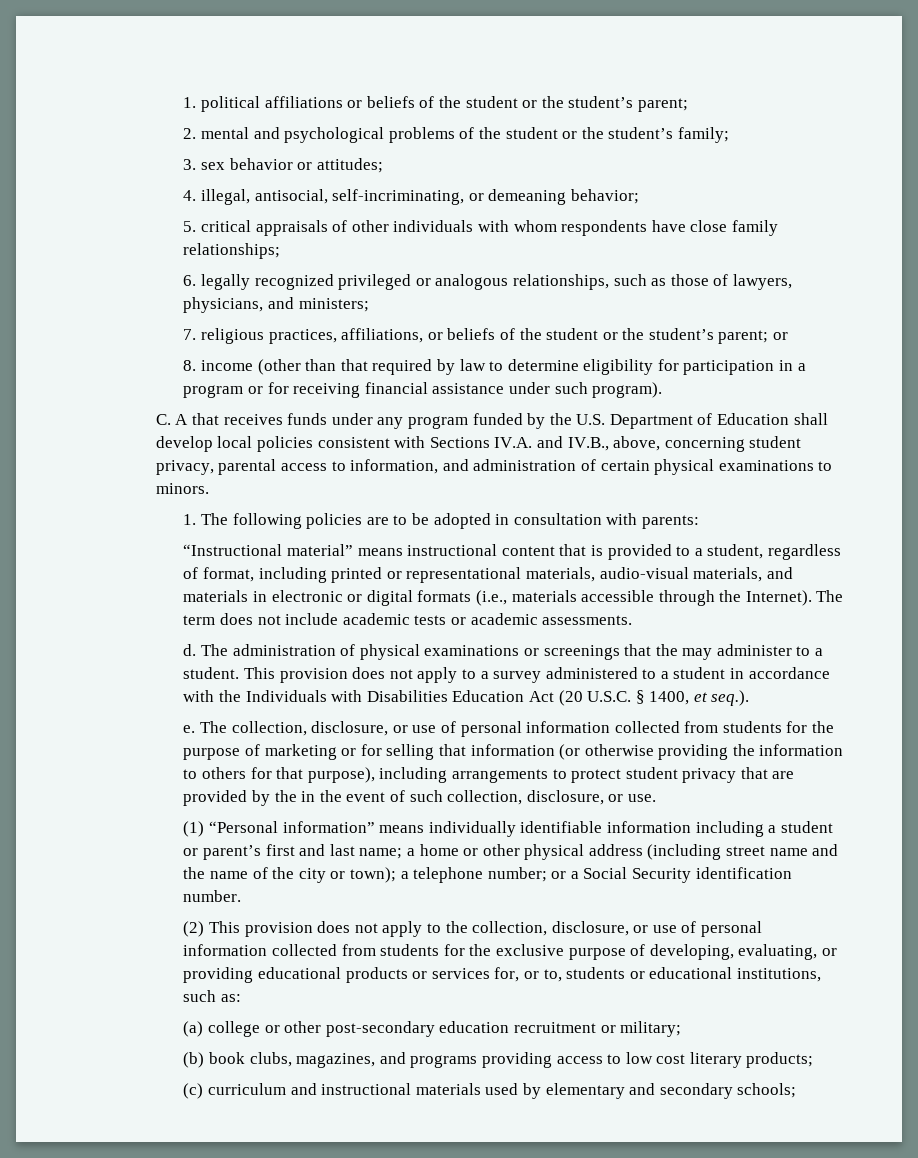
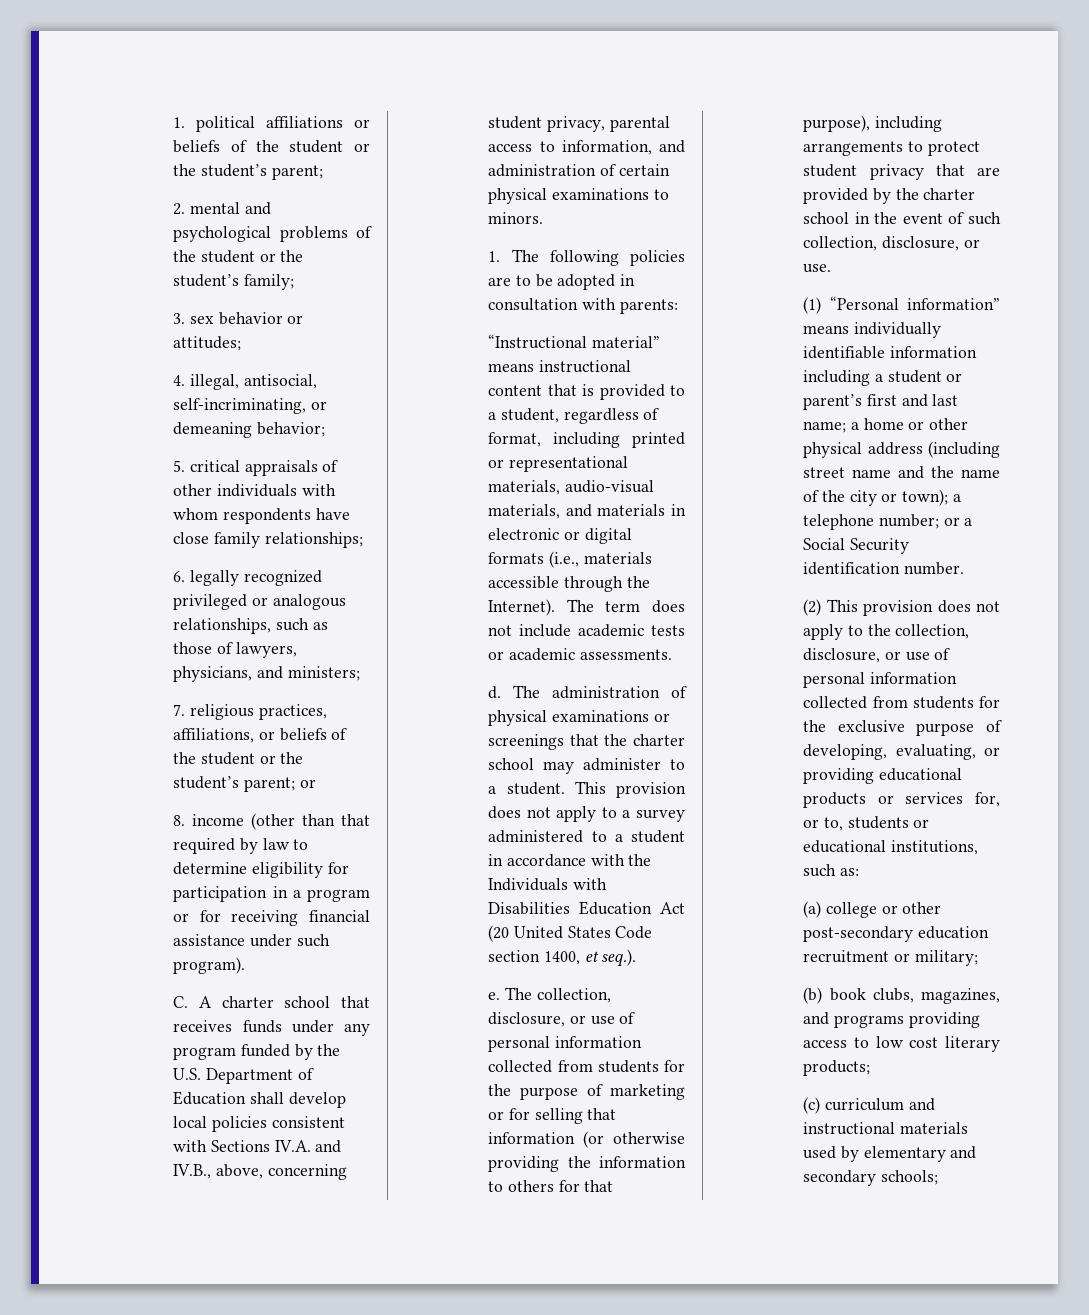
- C. A that receives funds under any program funded by the U.S. Department of Education shall develop local policies consistent with Sections IV.A. and IV.B., above, concerning student privacy, parental access to information, and administration of certain physical examinations to minors.
+ C. A charter school that receives funds under any program funded by the U.S. Department of Education shall develop local policies consistent with Sections IV.A. and IV.B., above, concerning student privacy, parental access to information, and administration of certain physical examinations to minors.
- The administration of physical examinations or screenings that the may administer to a student.
+ The administration of physical examinations or screenings that the charter school may administer to a student.
- This provision does not apply to a survey administered to a student in accordance with the Individuals with Disabilities Education Act (20 U.S.C. § 1400, et seq.).
+ This provision does not apply to a survey administered to a student in accordance with the Individuals with Disabilities Education Act (20 United States Code section 1400, et seq.).
- The collection, disclosure, or use of personal information collected from students for the purpose of marketing or for selling that information (or otherwise providing the information to others for that purpose), including arrangements to protect student privacy that are provided by the in the event of such collection, disclosure, or use.
+ The collection, disclosure, or use of personal information collected from students for the purpose of marketing or for selling that information (or otherwise providing the information to others for that purpose), including arrangements to protect student privacy that are provided by the charter school in the event of such collection, disclosure, or use.

